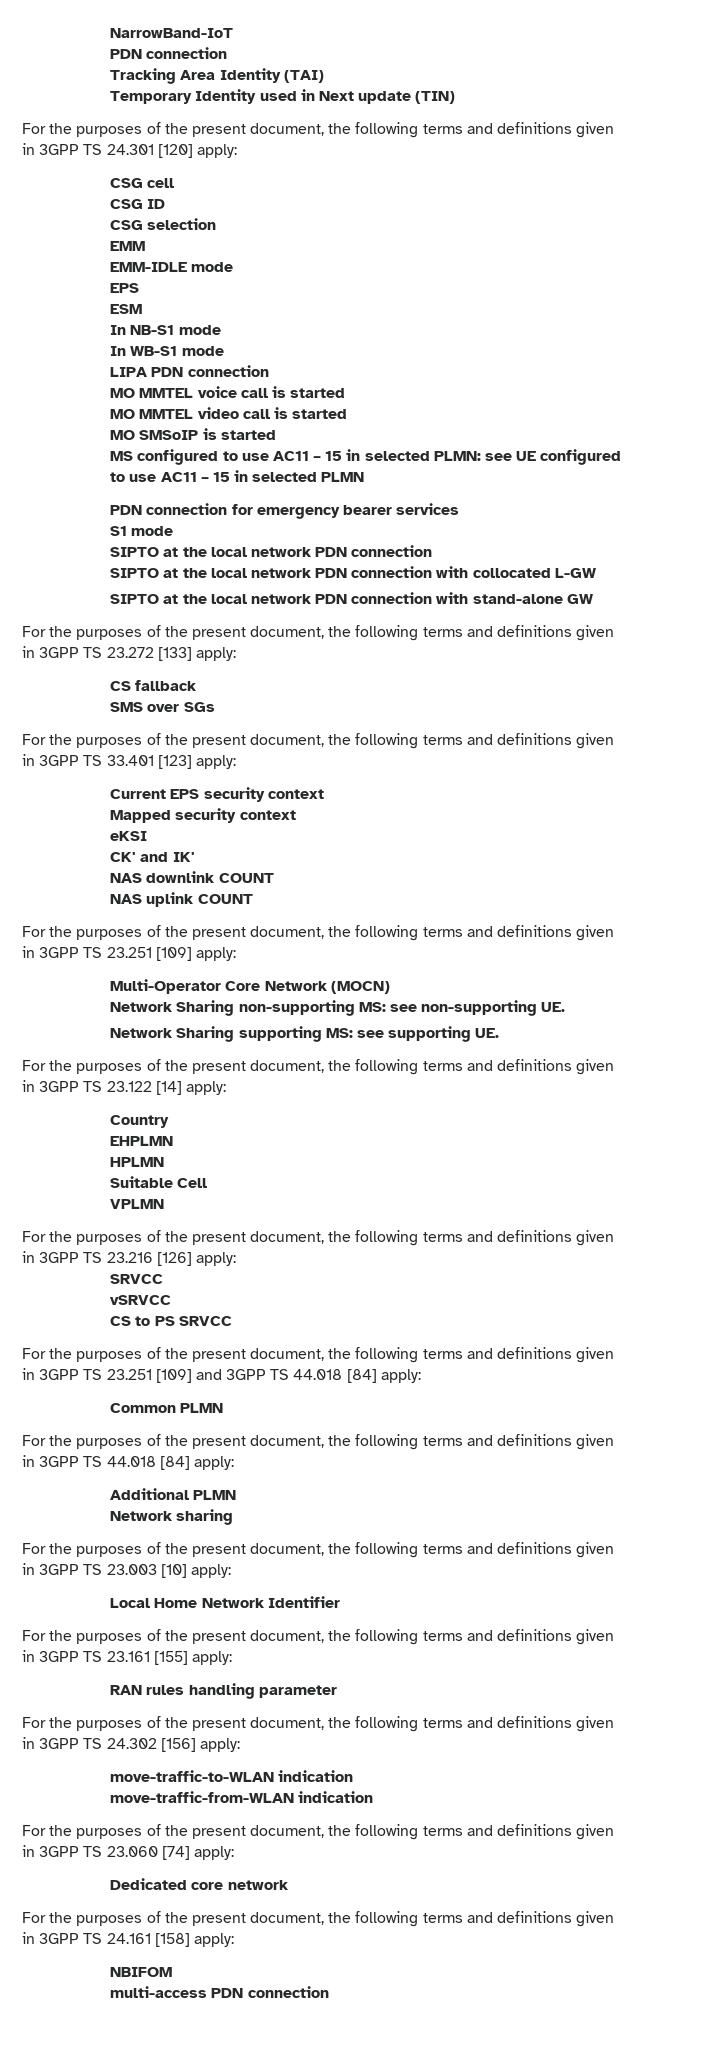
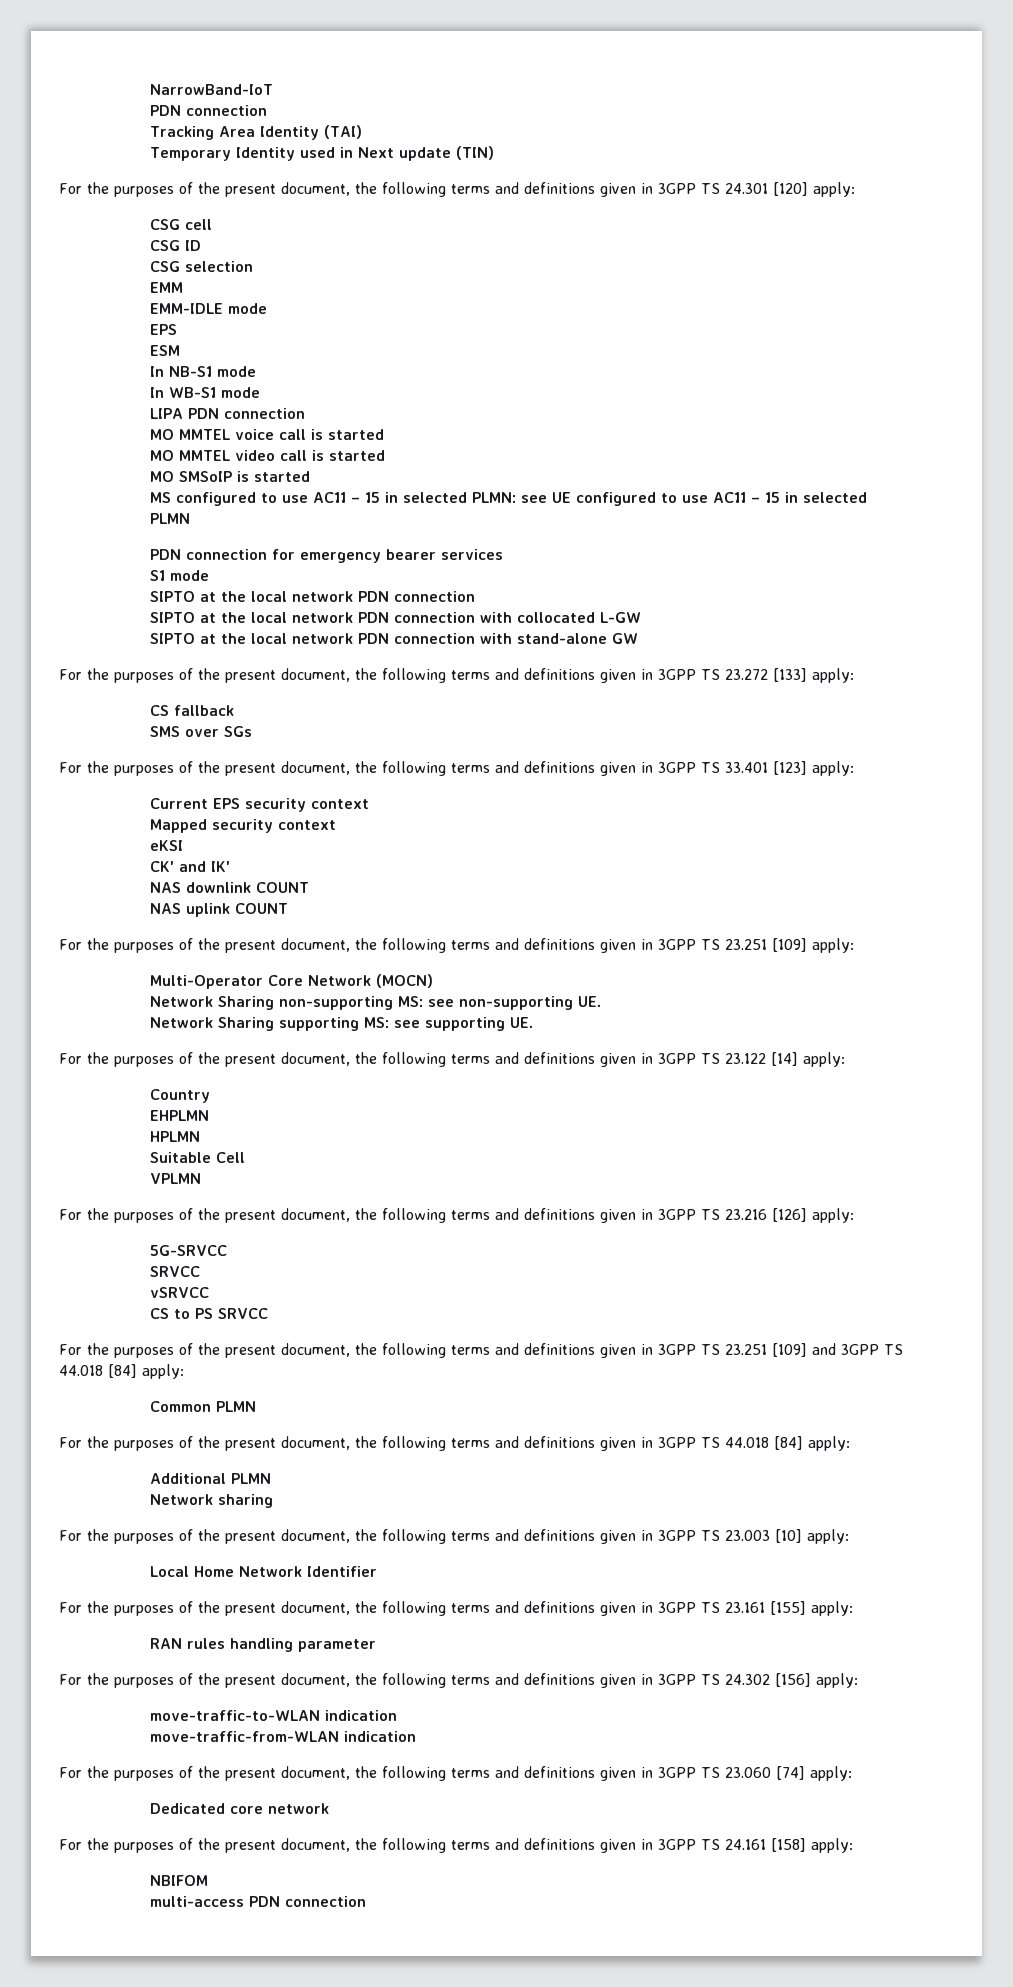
+ 5G-SRVCC

